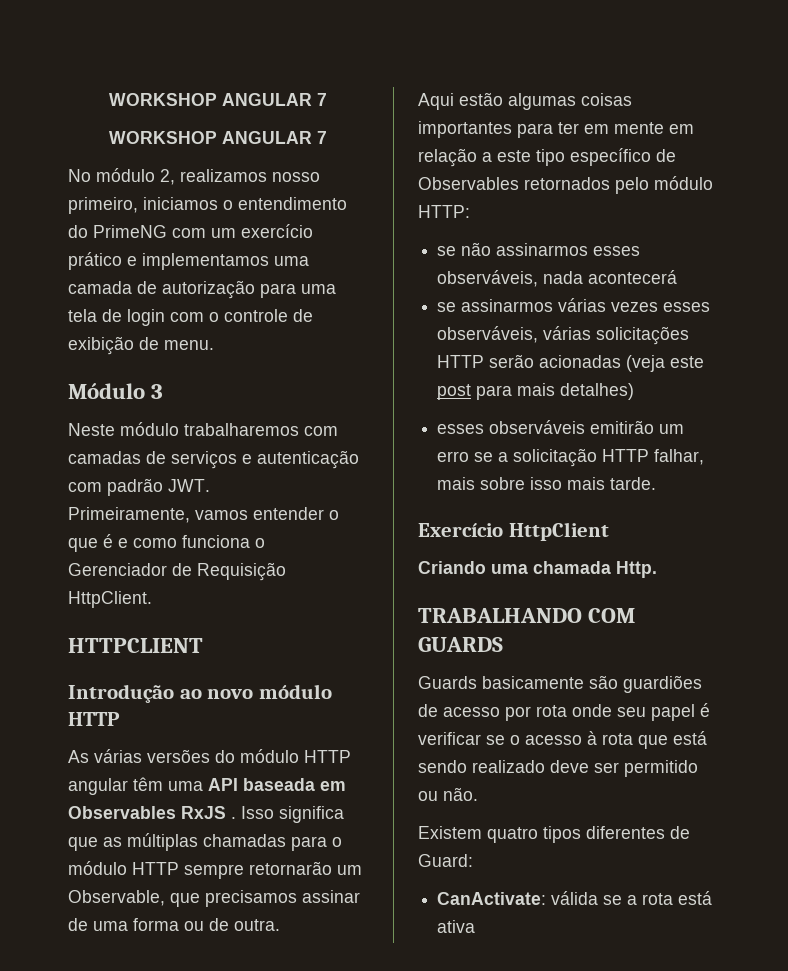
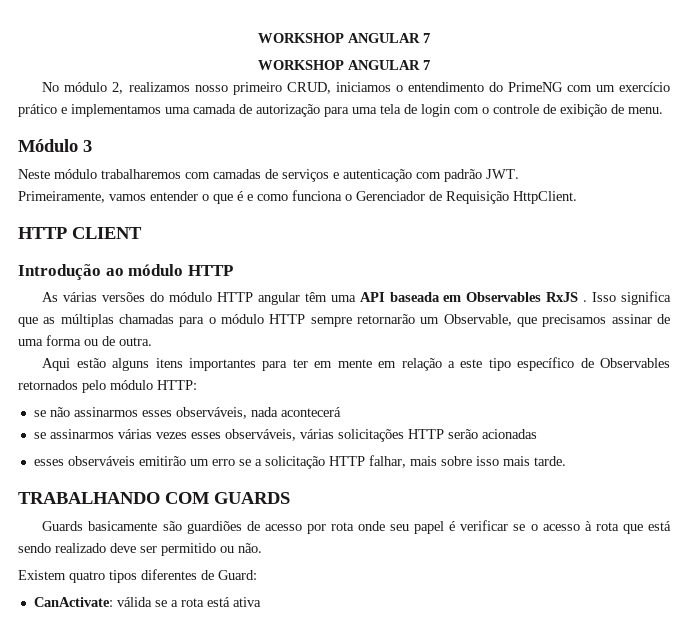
- No módulo 2, realizamos nosso primeiro, iniciamos o entendimento do PrimeNG com um exercício prático e implementamos uma camada de autorização para uma tela de login com o controle de exibição de menu.
+ No módulo 2, realizamos nosso primeiro CRUD, iniciamos o entendimento do PrimeNG com um exercício prático e implementamos uma camada de autorização para uma tela de login com o controle de exibição de menu.
- HTTPCLIENT
+ HTTP CLIENT
- Introdução ao novo módulo HTTP
+ Introdução ao módulo HTTP
- Aqui estão algumas coisas importantes para ter em mente em relação a este tipo específico de Observables retornados pelo módulo HTTP:
+ Aqui estão alguns itens importantes para ter em mente em relação a este tipo específico de Observables retornados pelo módulo HTTP:
- se assinarmos várias vezes esses observáveis, várias solicitações HTTP serão acionadas (veja este post para mais detalhes)
+ se assinarmos várias vezes esses observáveis, várias solicitações HTTP serão acionadas
- Exercício HttpClient
- Criando uma chamada Http.

